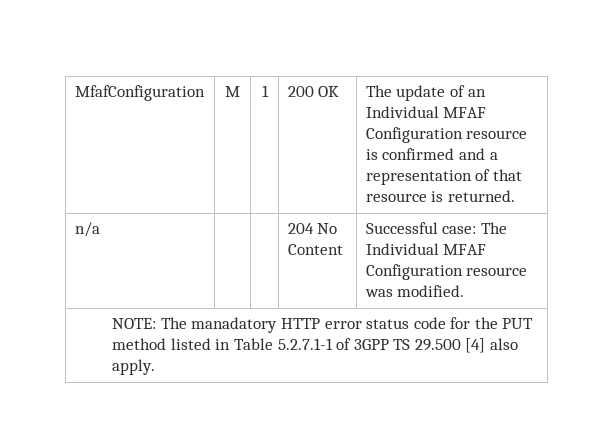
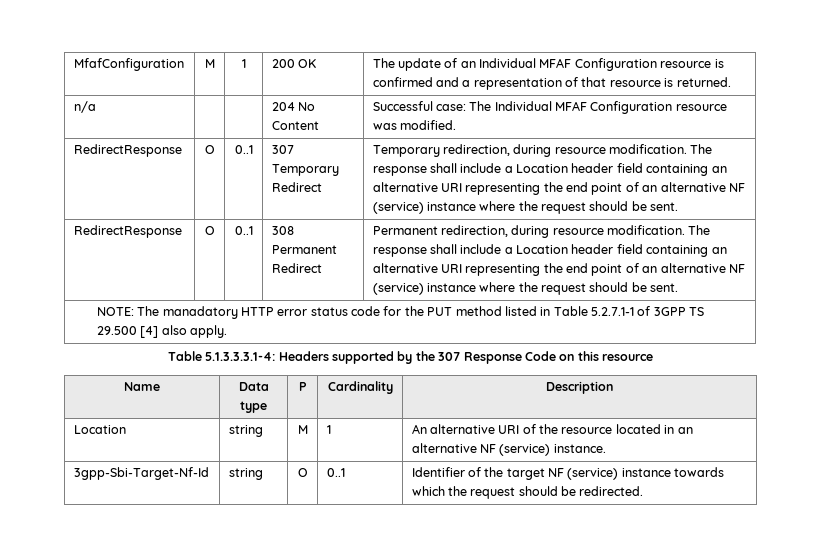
+ RedirectResponse | O | 0..1 | 307 Temporary Redirect | Temporary redirection, during resource modification. The response shall include a Location header field containing an alternative URI representing the end point of an alternative NF (service) instance where the request should be sent.
+ RedirectResponse | O | 0..1 | 308 Permanent Redirect | Permanent redirection, during resource modification. The response shall include a Location header field containing an alternative URI representing the end point of an alternative NF (service) instance where the request should be sent.
+ Table 5.1.3.3.3.1-4: Headers supported by the 307 Response Code on this resource
+ Name | Data type | P | Cardinality | Description
+ Location | string | M | 1 | An alternative URI of the resource located in an alternative NF (service) instance.
+ 3gpp-Sbi-Target-Nf-Id | string | O | 0..1 | Identifier of the target NF (service) instance towards which the request should be redirected.

